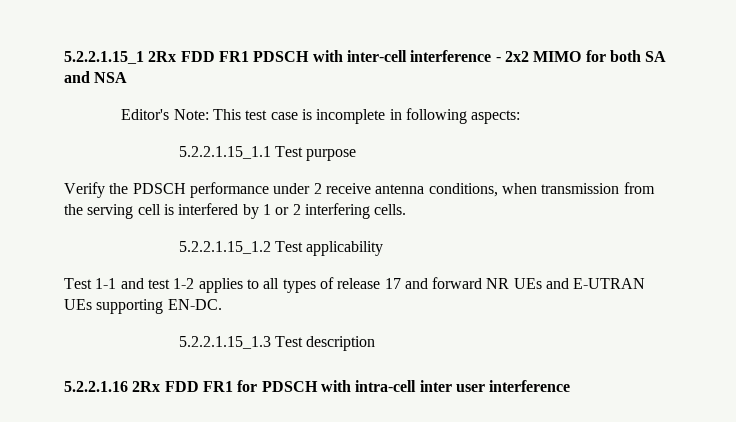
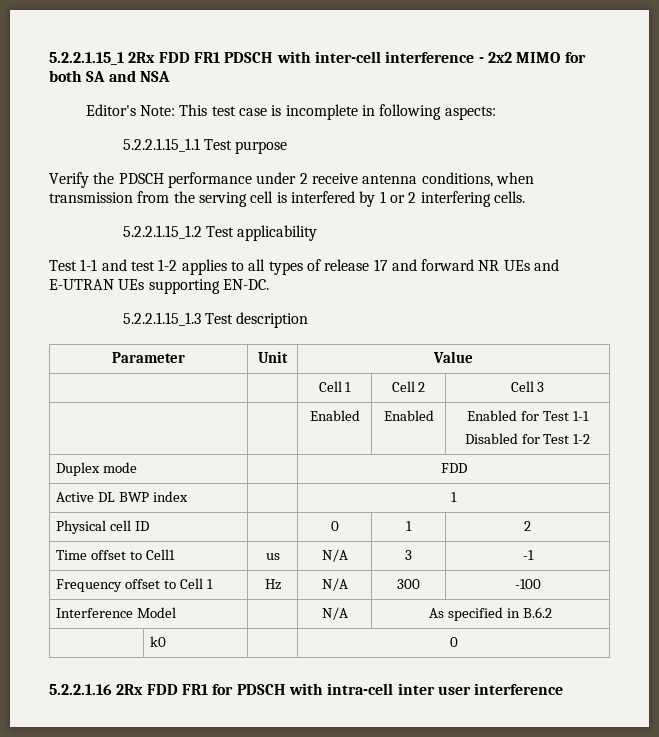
+ Parameter | Unit | Value
+ | | Cell 1 | Cell 2 | Cell 3
+ | | Enabled | Enabled | Enabled for Test 1-1
+ Disabled for Test 1-2
+ Duplex mode | | FDD
+ Active DL BWP index | | 1
+ Physical cell ID | | 0 | 1 | 2
+ Time offset to Cell1 | us | N/A | 3 | -1
+ Frequency offset to Cell 1 | Hz | N/A | 300 | -100
+ Interference Model | | N/A | As specified in B.6.2
+ | k0 | | 0

